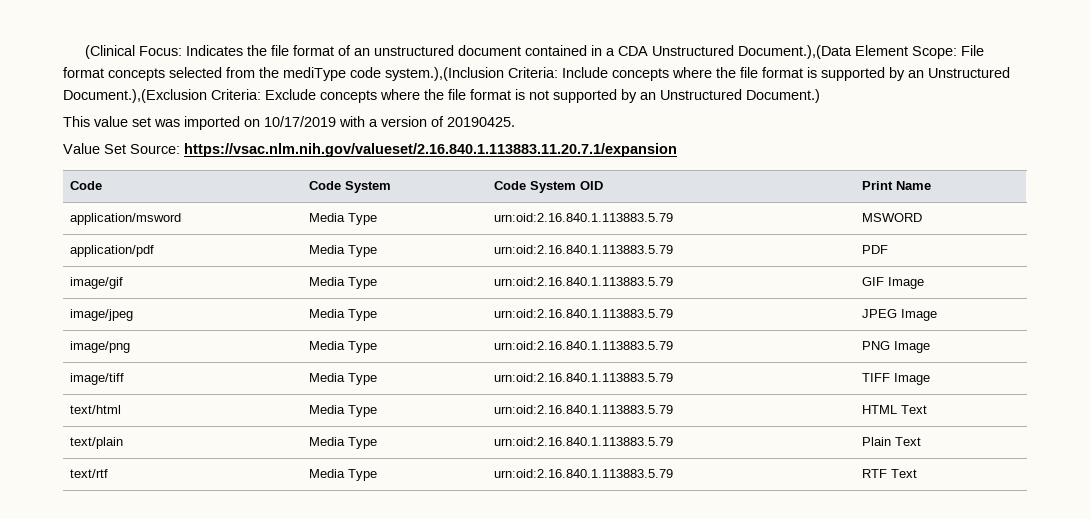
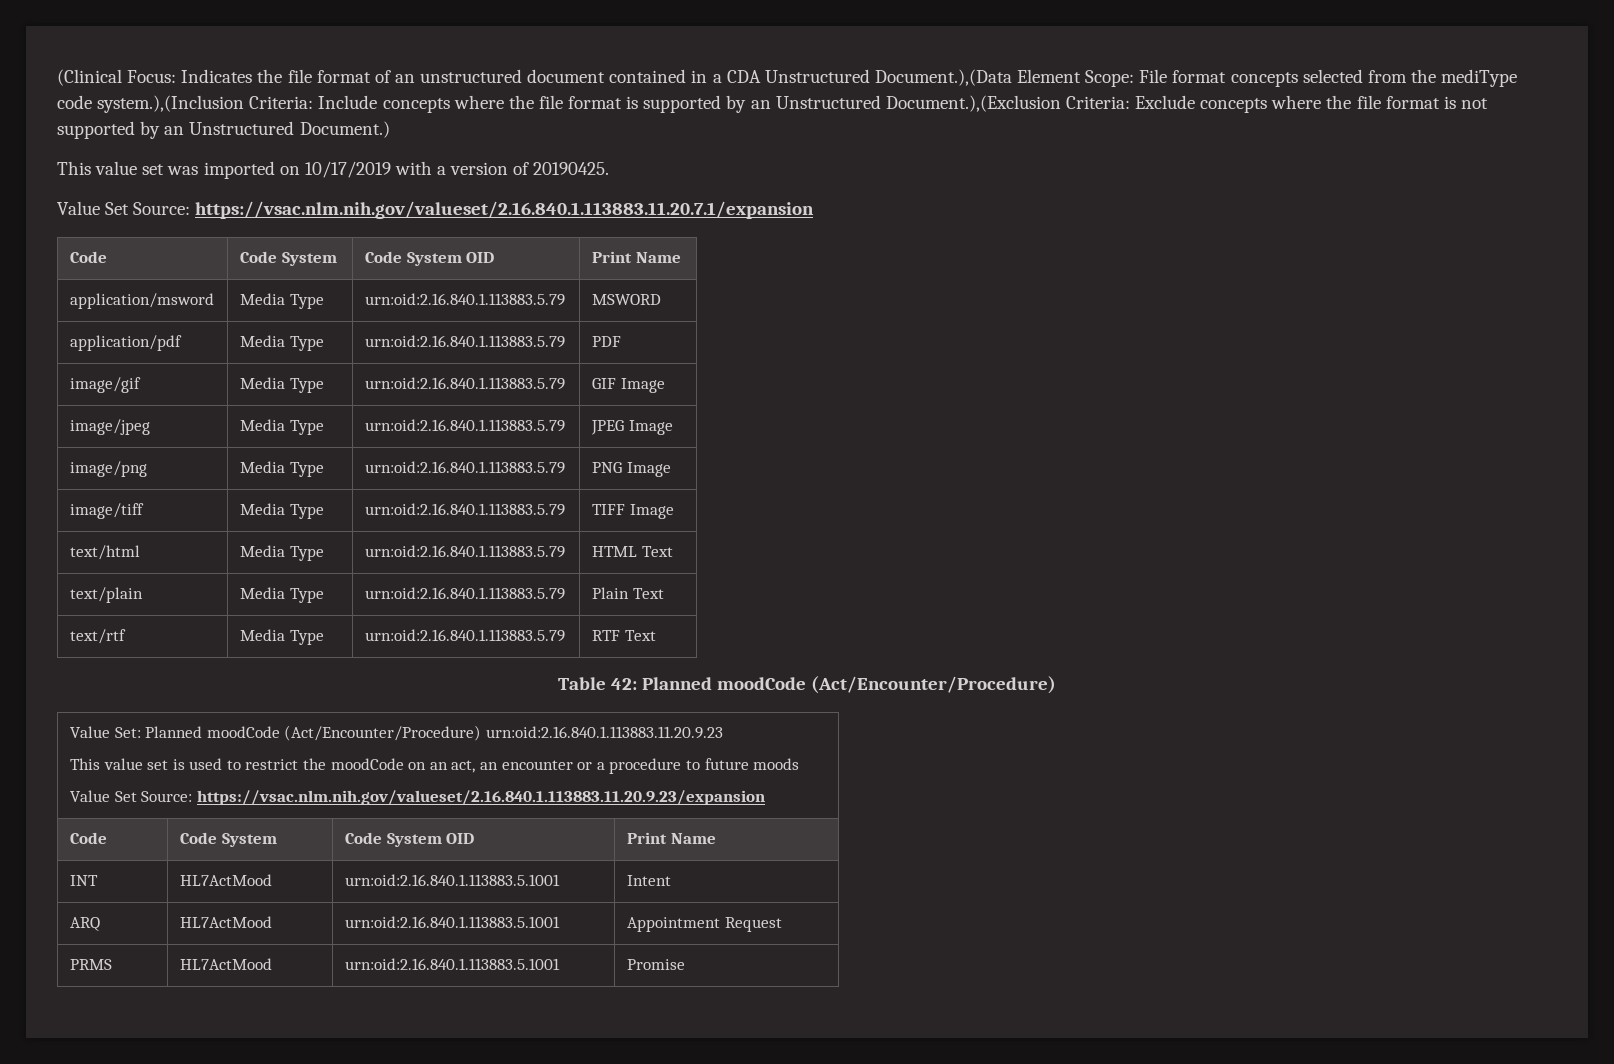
+ Table 42: Planned moodCode (Act/Encounter/Procedure)
+ Value Set: Planned moodCode (Act/Encounter/Procedure) urn:oid:2.16.840.1.113883.11.20.9.23
+ This value set is used to restrict the moodCode on an act, an encounter or a procedure to future moods
+ Value Set Source: https://vsac.nlm.nih.gov/valueset/2.16.840.1.113883.11.20.9.23/expansion
+ Code | Code System | Code System OID | Print Name
+ INT | HL7ActMood | urn:oid:2.16.840.1.113883.5.1001 | Intent
+ ARQ | HL7ActMood | urn:oid:2.16.840.1.113883.5.1001 | Appointment Request
+ PRMS | HL7ActMood | urn:oid:2.16.840.1.113883.5.1001 | Promise

